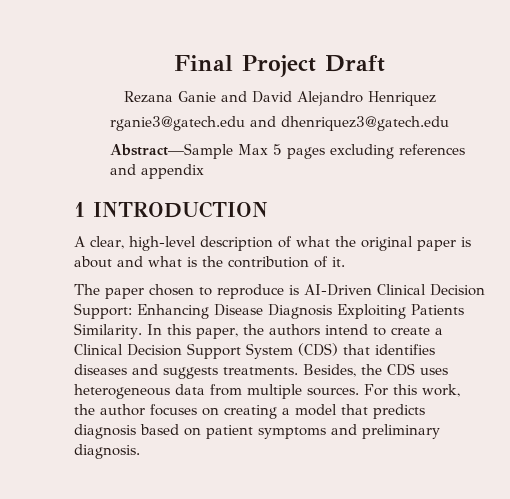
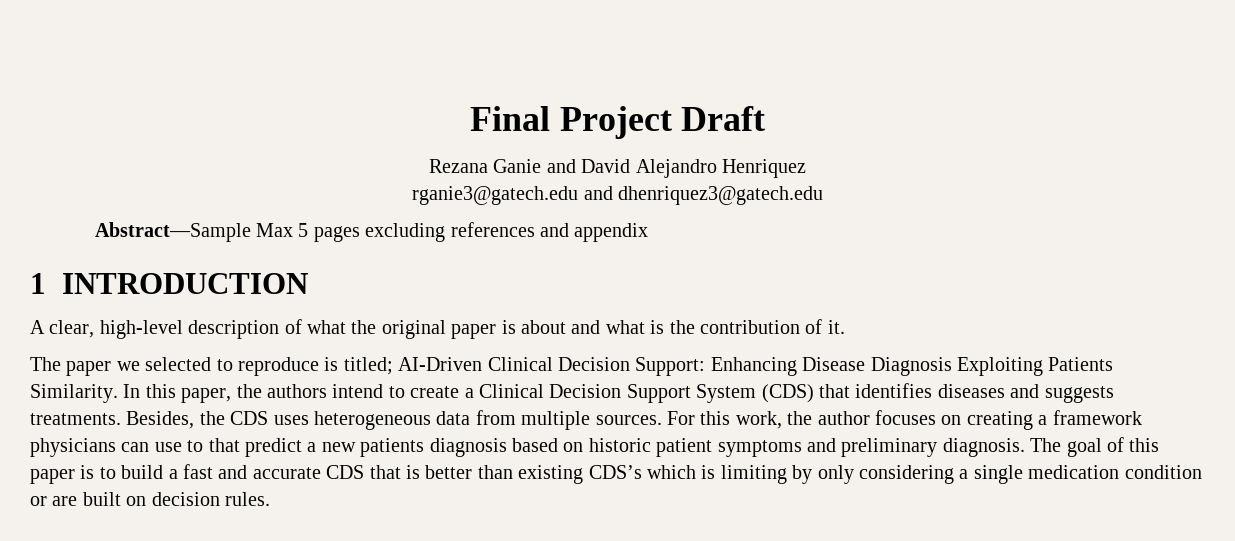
- The paper chosen to reproduce is AI-Driven Clinical Decision Support: Enhancing Disease Diagnosis Exploiting Patients Similarity.
+ The paper we selected to reproduce is titled; AI-Driven Clinical Decision Support: Enhancing Disease Diagnosis Exploiting Patients Similarity.
- For this work, the author focuses on creating a model that predicts diagnosis based on patient symptoms and preliminary diagnosis.
+ For this work, the author focuses on creating a framework physicians can use to that predict a new patients diagnosis based on historic patient symptoms and preliminary diagnosis.
+ The goal of this paper is to build a fast and accurate CDS that is better than existing CDS’s which is limiting by only considering a single medication condition or are built on decision rules.

